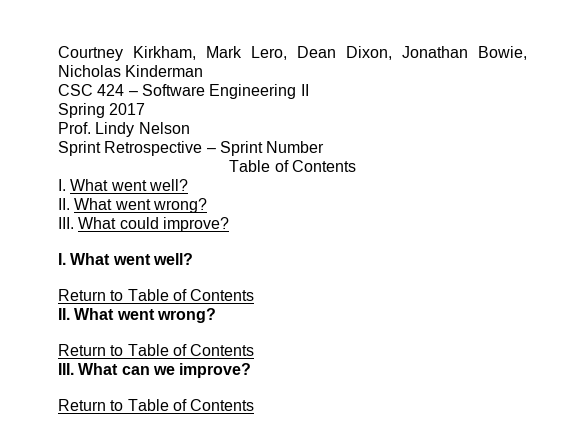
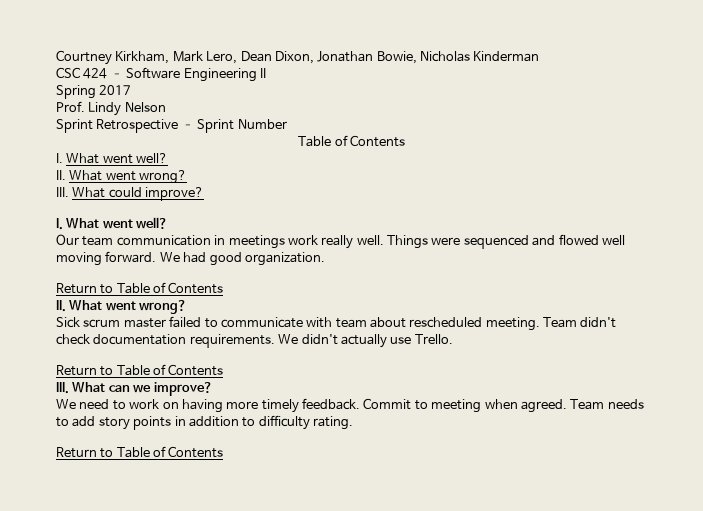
+ Our team communication in meetings work really well. Things were sequenced and flowed well moving forward. We had good organization.
+ Sick scrum master failed to communicate with team about rescheduled meeting. Team didn't check documentation requirements. We didn't actually use Trello.
+ We need to work on having more timely feedback. Commit to meeting when agreed. Team needs to add story points in addition to difficulty rating.

